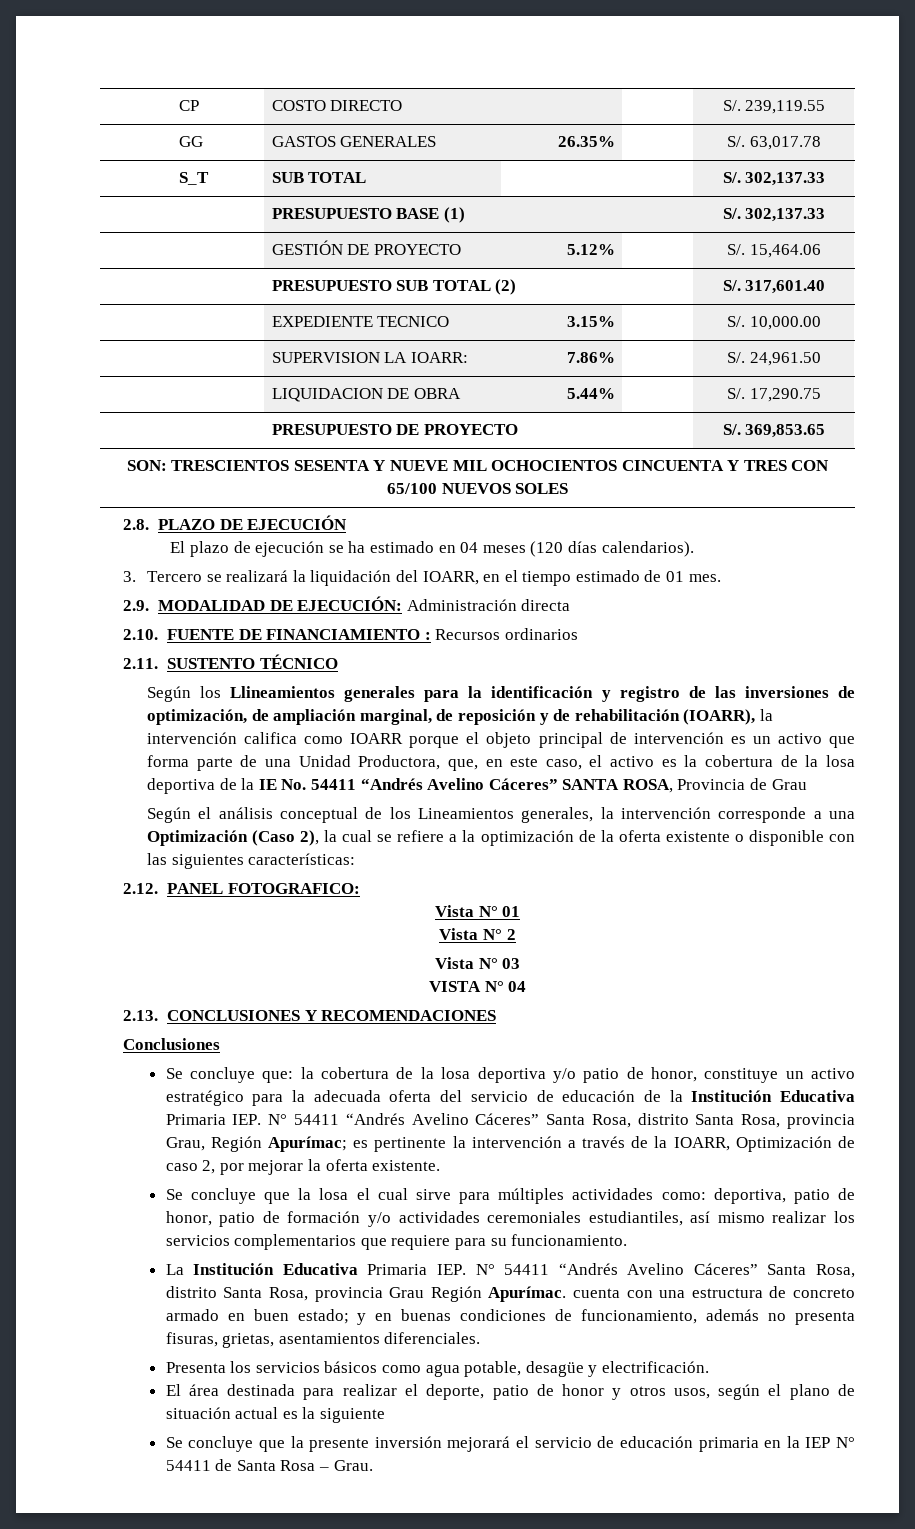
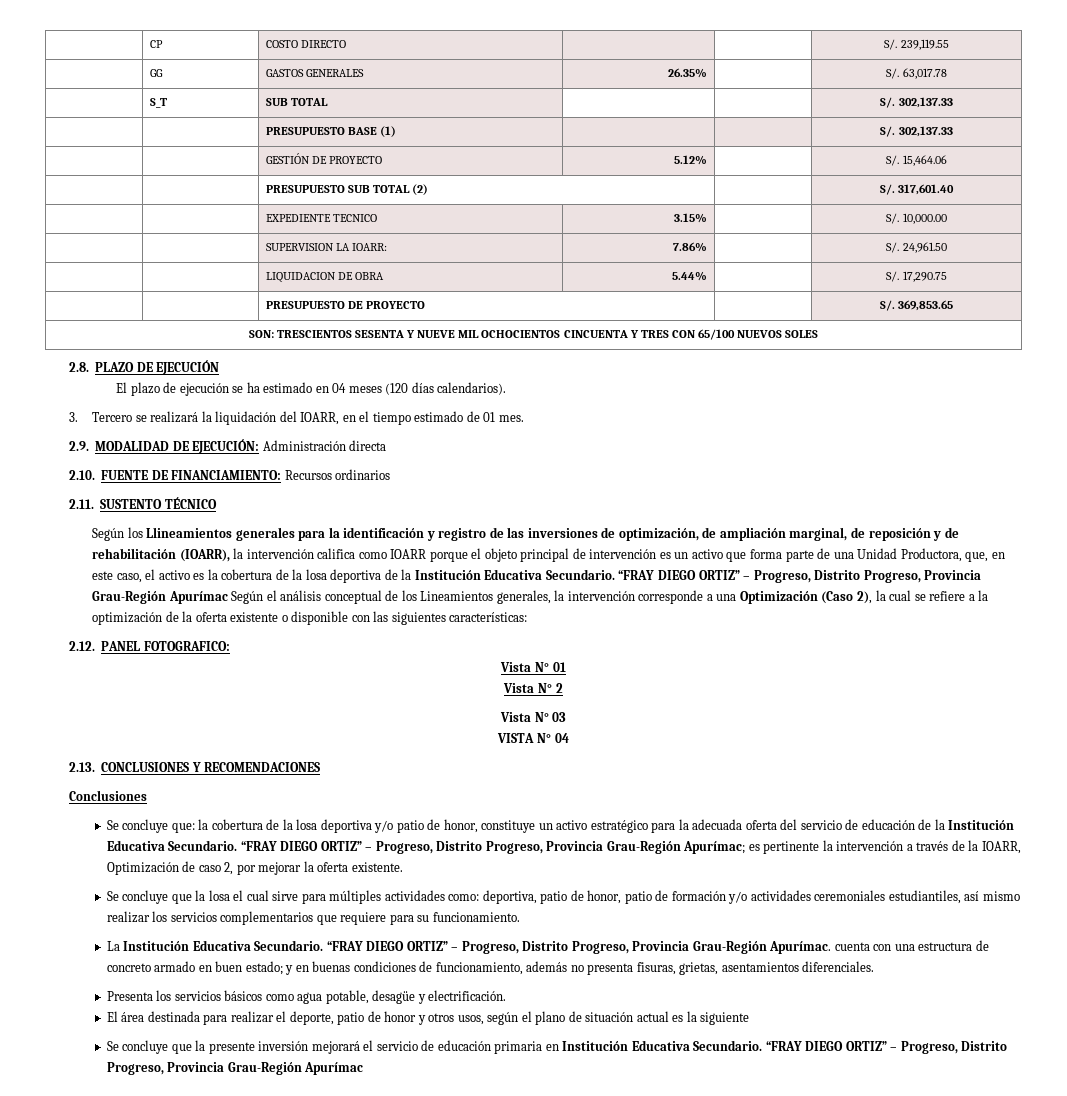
- 2.10. FUENTE DE FINANCIAMIENTO : Recursos ordinarios
+ 2.10. FUENTE DE FINANCIAMIENTO: Recursos ordinarios
- Según los Llineamientos generales para la identificación y registro de las inversiones de optimización, de ampliación marginal, de reposición y de rehabilitación (IOARR), la intervención califica como IOARR porque el objeto principal de intervención es un activo que forma parte de una Unidad Productora, que, en este caso, el activo es la cobertura de la losa deportiva de la IE No. 54411 “Andrés Avelino Cáceres” SANTA ROSA, Provincia de Grau
- Según el análisis conceptual de los Lineamientos generales, la intervención corresponde a una Optimización (Caso 2), la cual se refiere a la optimización de la oferta existente o disponible con las siguientes características:
+ Según los Llineamientos generales para la identificación y registro de las inversiones de optimización, de ampliación marginal, de reposición y de rehabilitación (IOARR), la intervención califica como IOARR porque el objeto principal de intervención es un activo que forma parte de una Unidad Productora, que, en este caso, el activo es la cobertura de la losa deportiva de la Institución Educativa Secundario. “FRAY DIEGO ORTIZ” – Progreso, Distrito Progreso, Provincia Grau-Región Apurímac Según el análisis conceptual de los Lineamientos generales, la intervención corresponde a una Optimización (Caso 2), la cual se refiere a la optimización de la oferta existente o disponible con las siguientes características:
- Se concluye que: la cobertura de la losa deportiva y/o patio de honor, constituye un activo estratégico para la adecuada oferta del servicio de educación de la Institución Educativa Primaria IEP. N° 54411 “Andrés Avelino Cáceres” Santa Rosa, distrito Santa Rosa, provincia Grau, Región Apurímac; es pertinente la intervención a través de la IOARR, Optimización de caso 2, por mejorar la oferta existente.
+ Se concluye que: la cobertura de la losa deportiva y/o patio de honor, constituye un activo estratégico para la adecuada oferta del servicio de educación de la Institución Educativa Secundario. “FRAY DIEGO ORTIZ” – Progreso, Distrito Progreso, Provincia Grau-Región Apurímac; es pertinente la intervención a través de la IOARR, Optimización de caso 2, por mejorar la oferta existente.
- La Institución Educativa Primaria IEP. N° 54411 “Andrés Avelino Cáceres” Santa Rosa, distrito Santa Rosa, provincia Grau Región Apurímac. cuenta con una estructura de concreto armado en buen estado; y en buenas condiciones de funcionamiento, además no presenta fisuras, grietas, asentamientos diferenciales.
+ La Institución Educativa Secundario. “FRAY DIEGO ORTIZ” – Progreso, Distrito Progreso, Provincia Grau-Región Apurímac. cuenta con una estructura de concreto armado en buen estado; y en buenas condiciones de funcionamiento, además no presenta fisuras, grietas, asentamientos diferenciales.
- Se concluye que la presente inversión mejorará el servicio de educación primaria en la IEP N° 54411 de Santa Rosa – Grau.
+ Se concluye que la presente inversión mejorará el servicio de educación primaria en Institución Educativa Secundario. “FRAY DIEGO ORTIZ” – Progreso, Distrito Progreso, Provincia Grau-Región Apurímac

